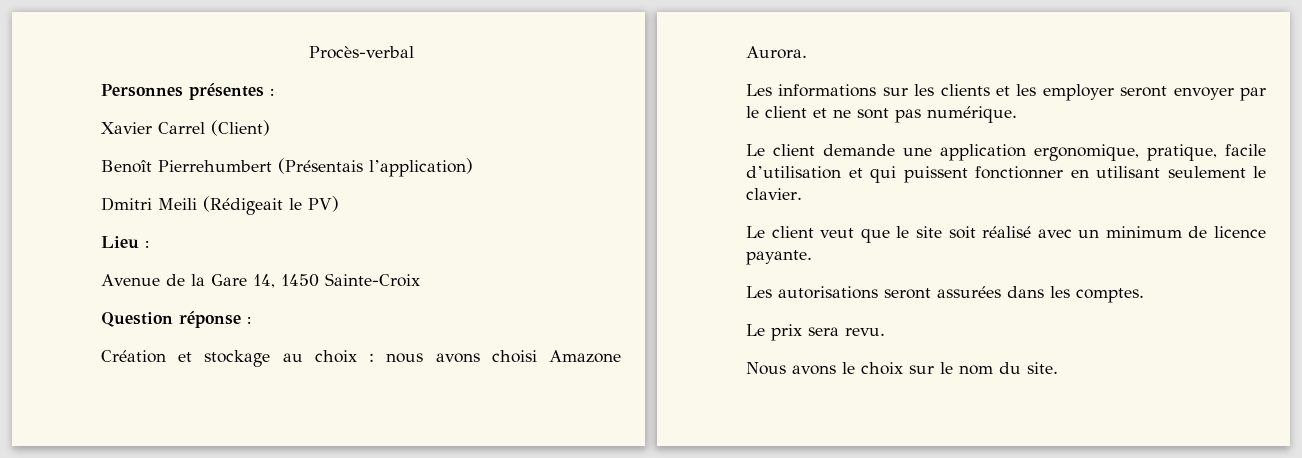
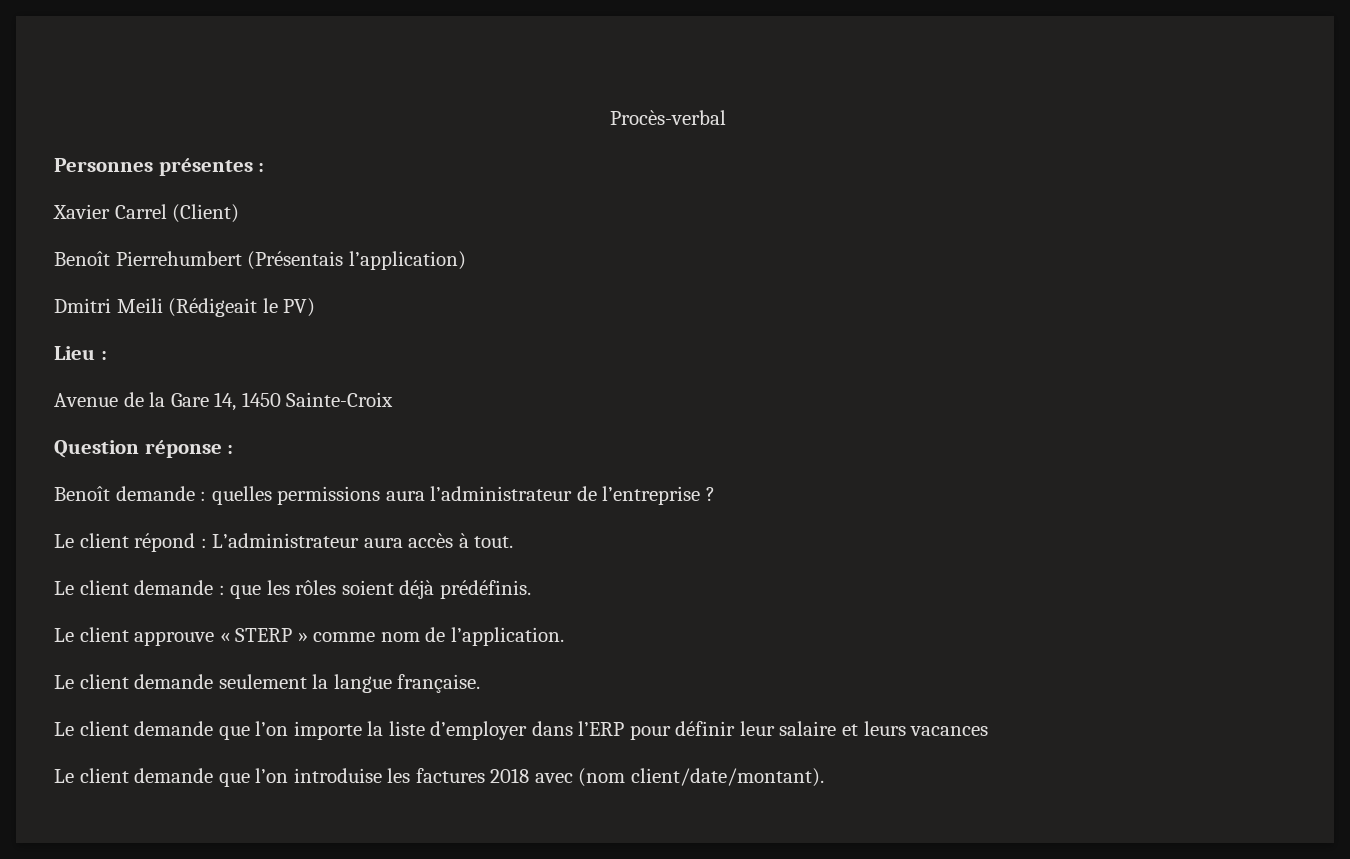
- Création et stockage au choix : nous avons choisi Amazone Aurora.
- Les informations sur les clients et les employer seront envoyer par le client et ne sont pas numérique.
- Le client demande une application ergonomique, pratique, facile d’utilisation et qui puissent fonctionner en utilisant seulement le clavier.
- Le client veut que le site soit réalisé avec un minimum de licence payante.
- Les autorisations seront assurées dans les comptes.
- Le prix sera revu.
- Nous avons le choix sur le nom du site.
+ Benoît demande : quelles permissions aura l’administrateur de l’entreprise ?
+ Le client répond : L’administrateur aura accès à tout.
+ Le client demande : que les rôles soient déjà prédéfinis.
+ Le client approuve « STERP » comme nom de l’application.
+ Le client demande seulement la langue française.
+ Le client demande que l’on importe la liste d’employer dans l’ERP pour définir leur salaire et leurs vacances
+ Le client demande que l’on introduise les factures 2018 avec (nom client/date/montant).

